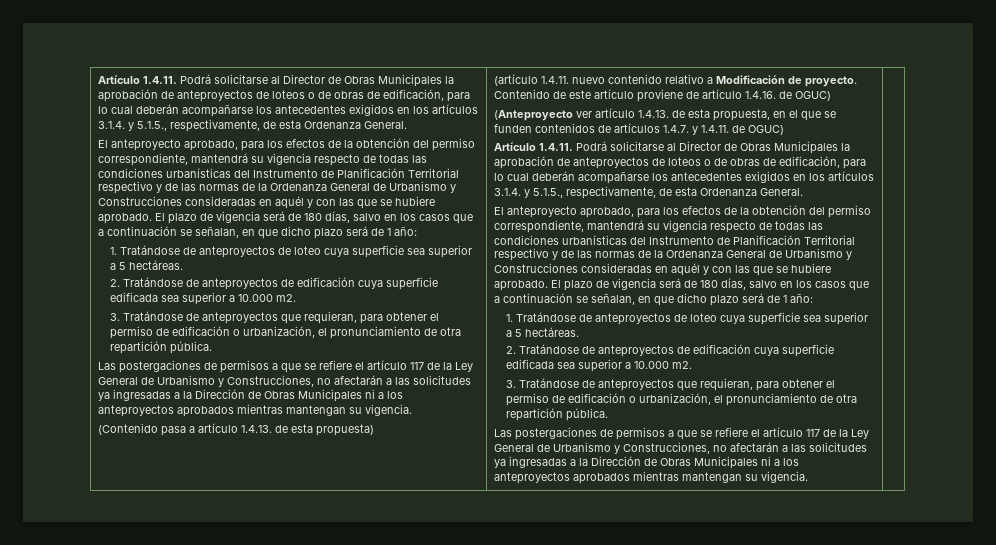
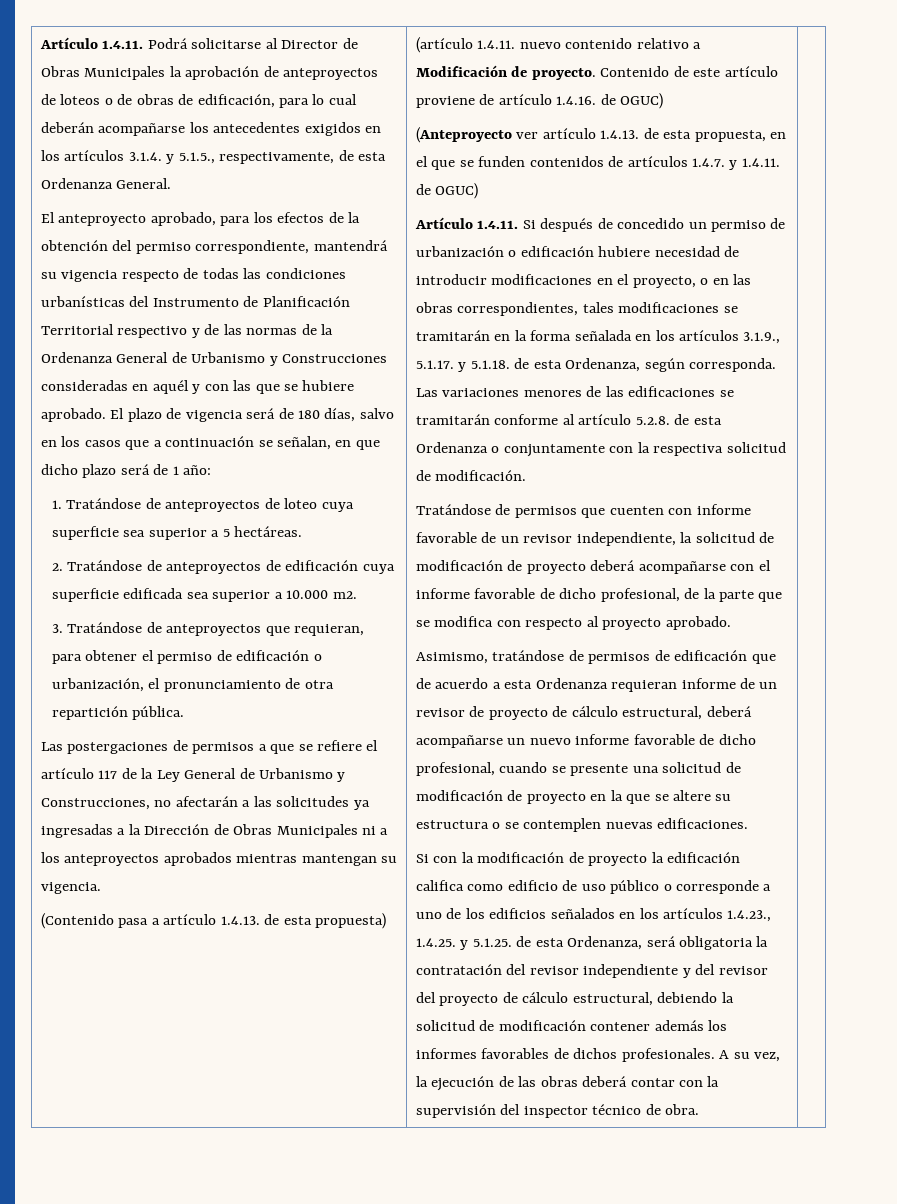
  (Anteproyecto ver artículo 1.4.13. de esta propuesta, en el que se funden contenidos de artículos 1.4.7. y 1.4.11. de OGUC)
- Artículo 1.4.11. Podrá solicitarse al Director de Obras Municipales la aprobación de anteproyectos de loteos o de obras de edificación, para lo cual deberán acompañarse los antecedentes exigidos en los artículos 3.1.4. y 5.1.5., respectivamente, de esta Ordenanza General.
- El anteproyecto aprobado, para los efectos de la obtención del permiso correspondiente, mantendrá su vigencia respecto de todas las condiciones urbanísticas del Instrumento de Planificación Territorial respectivo y de las normas de la Ordenanza General de Urbanismo y Construcciones consideradas en aquél y con las que se hubiere aprobado. El plazo de vigencia será de 180 días, salvo en los casos que a continuación se señalan, en que dicho plazo será de 1 año:
- 1. Tratándose de anteproyectos de loteo cuya superficie sea superior a 5 hectáreas.
- 2. Tratándose de anteproyectos de edificación cuya superficie edificada sea superior a 10.000 m2.
- 3. Tratándose de anteproyectos que requieran, para obtener el permiso de edificación o urbanización, el pronunciamiento de otra repartición pública.
- Las postergaciones de permisos a que se refiere el artículo 117 de la Ley General de Urbanismo y Construcciones, no afectarán a las solicitudes ya ingresadas a la Dirección de Obras Municipales ni a los anteproyectos aprobados mientras mantengan su vigencia.
+ Artículo 1.4.11. Si después de concedido un permiso de urbanización o edificación hubiere necesidad de introducir modificaciones en el proyecto, o en las obras correspondientes, tales modificaciones se tramitarán en la forma señalada en los artículos 3.1.9., 5.1.17. y 5.1.18. de esta Ordenanza, según corresponda. Las variaciones menores de las edificaciones se tramitarán conforme al artículo 5.2.8. de esta Ordenanza o conjuntamente con la respectiva solicitud de modificación.
+ Tratándose de permisos que cuenten con informe favorable de un revisor independiente, la solicitud de modificación de proyecto deberá acompañarse con el informe favorable de dicho profesional, de la parte que se modifica con respecto al proyecto aprobado.
+ Asimismo, tratándose de permisos de edificación que de acuerdo a esta Ordenanza requieran informe de un revisor de proyecto de cálculo estructural, deberá acompañarse un nuevo informe favorable de dicho profesional, cuando se presente una solicitud de modificación de proyecto en la que se altere su estructura o se contemplen nuevas edificaciones.
+ Si con la modificación de proyecto la edificación califica como edificio de uso público o corresponde a uno de los edificios señalados en los artículos 1.4.23., 1.4.25. y 5.1.25. de esta Ordenanza, será obligatoria la contratación del revisor independiente y del revisor del proyecto de cálculo estructural, debiendo la solicitud de modificación contener además los informes favorables de dichos profesionales. A su vez, la ejecución de las obras deberá contar con la supervisión del inspector técnico de obra.

